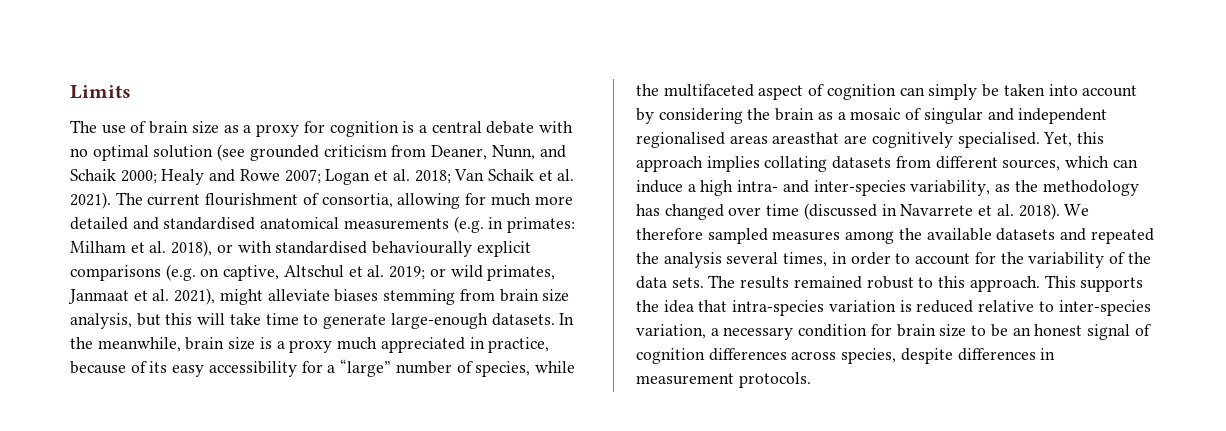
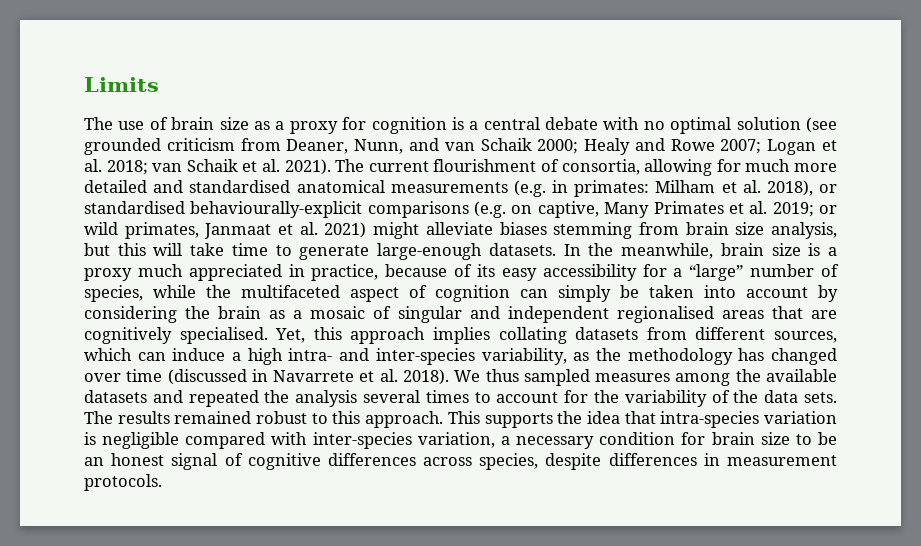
- The use of brain size as a proxy for cognition is a central debate with no optimal solution (see grounded criticism from Deaner, Nunn, and Schaik 2000; Healy and Rowe 2007; Logan et al. 2018; Van Schaik et al. 2021).
+ The use of brain size as a proxy for cognition is a central debate with no optimal solution (see grounded criticism from Deaner, Nunn, and van Schaik 2000; Healy and Rowe 2007; Logan et al. 2018; van Schaik et al. 2021).
- The current flourishment of consortia, allowing for much more detailed and standardised anatomical measurements (e.g. in primates: Milham et al. 2018), or with standardised behaviourally explicit comparisons (e.g. on captive, Altschul et al. 2019; or wild primates, Janmaat et al. 2021), might alleviate biases stemming from brain size analysis, but this will take time to generate large-enough datasets.
+ The current flourishment of consortia, allowing for much more detailed and standardised anatomical measurements (e.g. in primates: Milham et al. 2018), or standardised behaviourally-explicit comparisons (e.g. on captive, Many Primates et al. 2019; or wild primates, Janmaat et al. 2021) might alleviate biases stemming from brain size analysis, but this will take time to generate large-enough datasets.
- In the meanwhile, brain size is a proxy much appreciated in practice, because of its easy accessibility for a “large” number of species, while the multifaceted aspect of cognition can simply be taken into account by considering the brain as a mosaic of singular and independent regionalised areas areasthat are cognitively specialised.
+ In the meanwhile, brain size is a proxy much appreciated in practice, because of its easy accessibility for a “large” number of species, while the multifaceted aspect of cognition can simply be taken into account by considering the brain as a mosaic of singular and independent regionalised areas that are cognitively specialised.
- We therefore sampled measures among the available datasets and repeated the analysis several times, in order to account for the variability of the data sets.
+ We thus sampled measures among the available datasets and repeated the analysis several times to account for the variability of the data sets.
- This supports the idea that intra-species variation is reduced relative to inter-species variation, a necessary condition for brain size to be an honest signal of cognition differences across species, despite differences in measurement protocols.
+ This supports the idea that intra-species variation is negligible compared with inter-species variation, a necessary condition for brain size to be an honest signal of cognitive differences across species, despite differences in measurement protocols.

